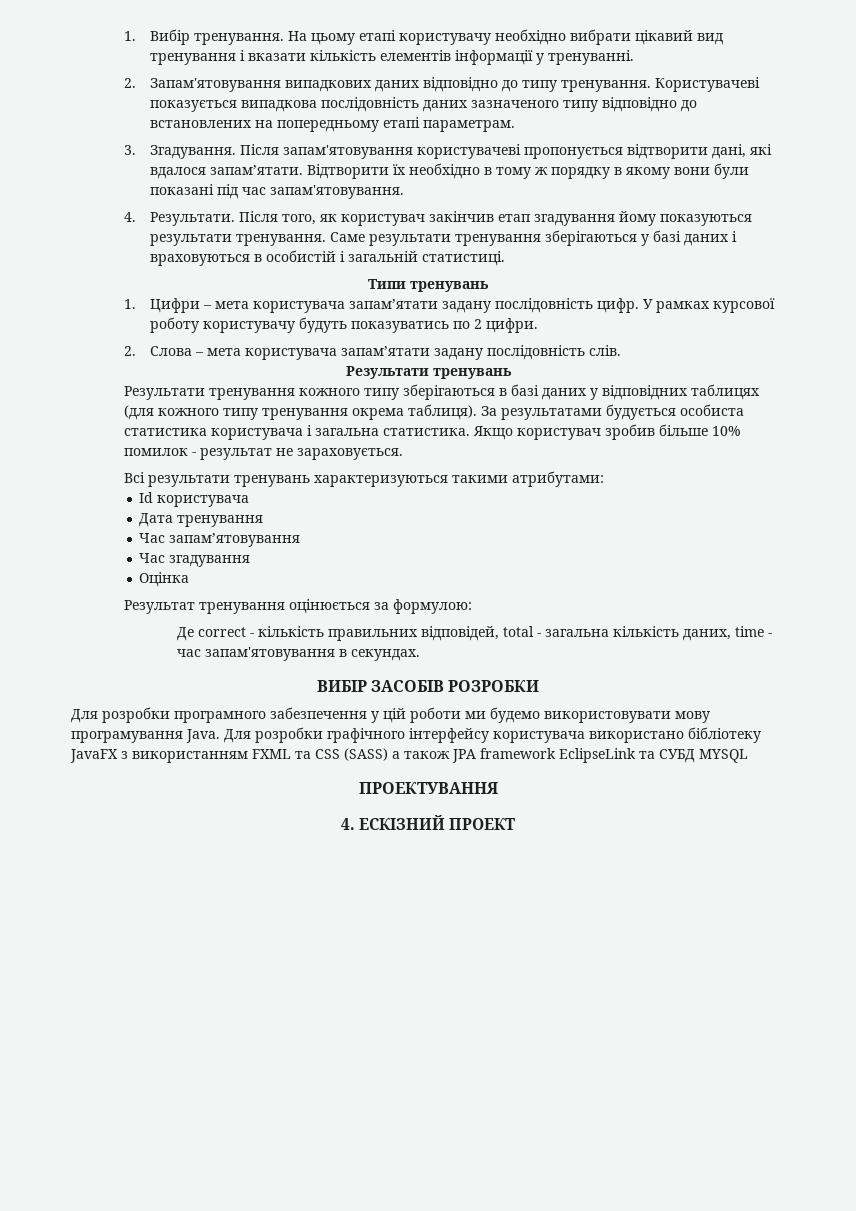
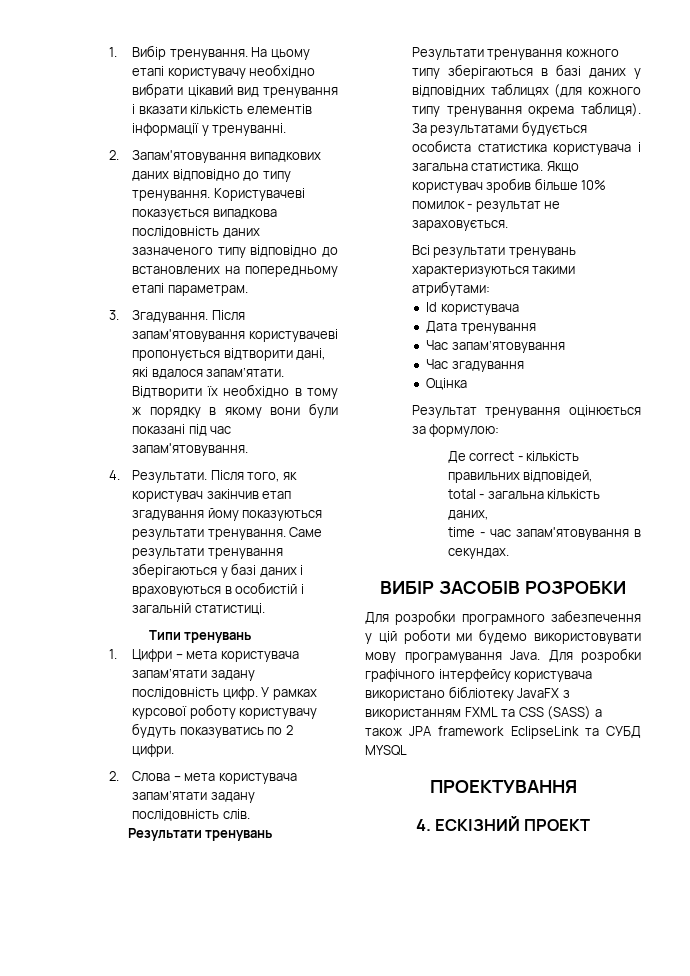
- Де correct - кількість правильних відповідей, total - загальна кількість даних, time - час запам'ятовування в секундах.
+ Де correct - кількість правильних відповідей,
+ total - загальна кількість даних,
+ time - час запам'ятовування в секундах.

